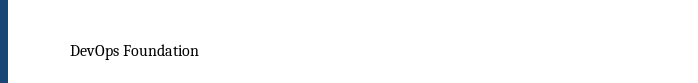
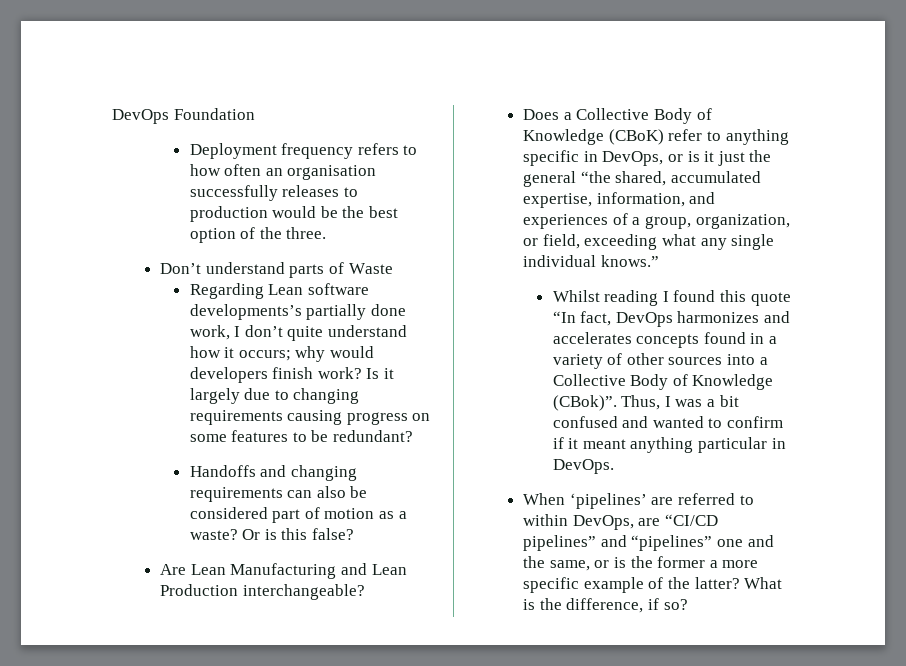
+ Deployment frequency refers to how often an organisation successfully releases to production would be the best option of the three.
+ Don’t understand parts of Waste
+ Regarding Lean software developments’s partially done work, I don’t quite understand how it occurs; why would developers finish work? Is it largely due to changing requirements causing progress on some features to be redundant?
+ Handoffs and changing requirements can also be considered part of motion as a waste? Or is this false?
+ Are Lean Manufacturing and Lean Production interchangeable?
+ Does a Collective Body of Knowledge (CBoK) refer to anything specific in DevOps, or is it just the general “the shared, accumulated expertise, information, and experiences of a group, organization, or field, exceeding what any single individual knows.”
+ Whilst reading I found this quote “In fact, DevOps harmonizes and accelerates concepts found in a variety of other sources into a Collective Body of Knowledge (CBok)”. Thus, I was a bit confused and wanted to confirm if it meant anything particular in DevOps.
+ When ‘pipelines’ are referred to within DevOps, are “CI/CD pipelines” and “pipelines” one and the same, or is the former a more specific example of the latter? What is the difference, if so?

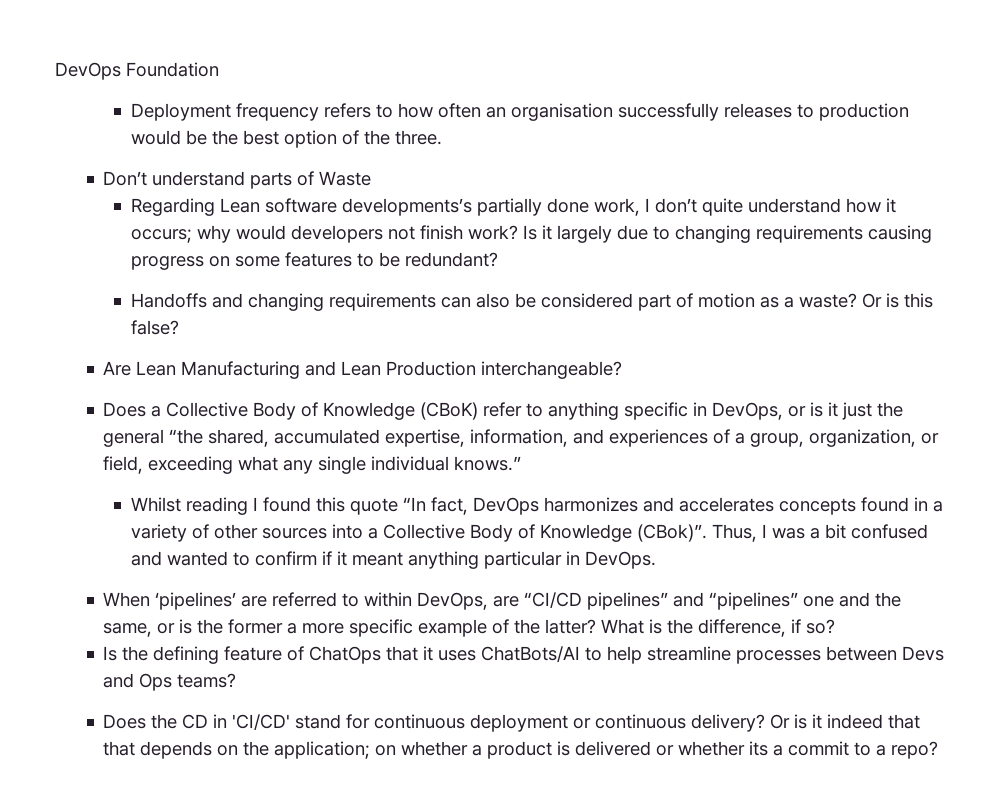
- Regarding Lean software developments’s partially done work, I don’t quite understand how it occurs; why would developers finish work?
+ Regarding Lean software developments’s partially done work, I don’t quite understand how it occurs; why would developers not finish work?
+ Is the defining feature of ChatOps that it uses ChatBots/AI to help streamline processes between Devs and Ops teams?
+ Does the CD in 'CI/CD' stand for continuous deployment or continuous delivery? Or is it indeed that that depends on the application; on whether a product is delivered or whether its a commit to a repo?

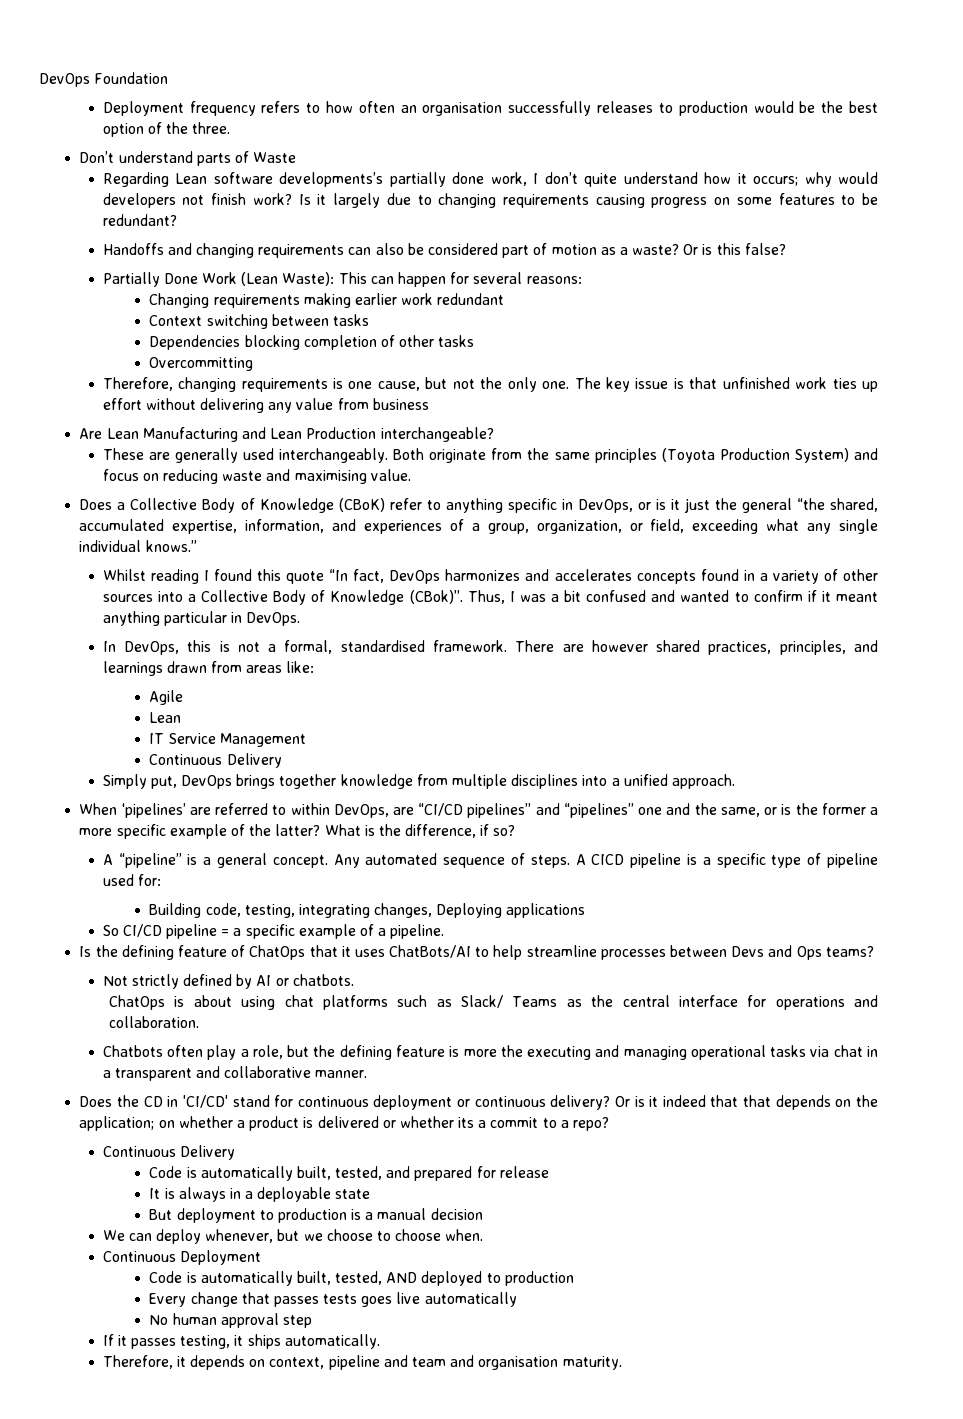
+ Partially Done Work (Lean Waste): This can happen for several reasons:
+ Changing requirements making earlier work redundant
+ Context switching between tasks
+ Dependencies blocking completion of other tasks
+ Overcommitting
+ Therefore, changing requirements is one cause, but not the only one. The key issue is that unfinished work ties up effort without delivering any value from business
+ These are generally used interchangeably. Both originate from the same principles (Toyota Production System) and focus on reducing waste and maximising value.
+ In DevOps, this is not a formal, standardised framework. There are however shared practices, principles, and learnings drawn from areas like:
+ Agile
+ Lean
+ IT Service Management
+ Continuous Delivery
+ Simply put, DevOps brings together knowledge from multiple disciplines into a unified approach.
+ A “pipeline” is a general concept. Any automated sequence of steps. A CICD pipeline is a specific type of pipeline used for:
+ Building code, testing, integrating changes, Deploying applications
+ So CI/CD pipeline = a specific example of a pipeline.
+ Not strictly defined by AI or chatbots.
+ ChatOps is about using chat platforms such as Slack/ Teams as the central interface for operations and collaboration.
+ Chatbots often play a role, but the defining feature is more the executing and managing operational tasks via chat in a transparent and collaborative manner.
  Or is it indeed that that depends on the application; on whether a product is delivered or whether its a commit to a repo?
+ Continuous Delivery
+ Code is automatically built, tested, and prepared for release
+ It is always in a deployable state
+ But deployment to production is a manual decision
+ We can deploy whenever, but we choose to choose when.
+ Continuous Deployment
+ Code is automatically built, tested, AND deployed to production
+ Every change that passes tests goes live automatically
+ No human approval step
+ If it passes testing, it ships automatically.
+ Therefore, it depends on context, pipeline and team and organisation maturity.

